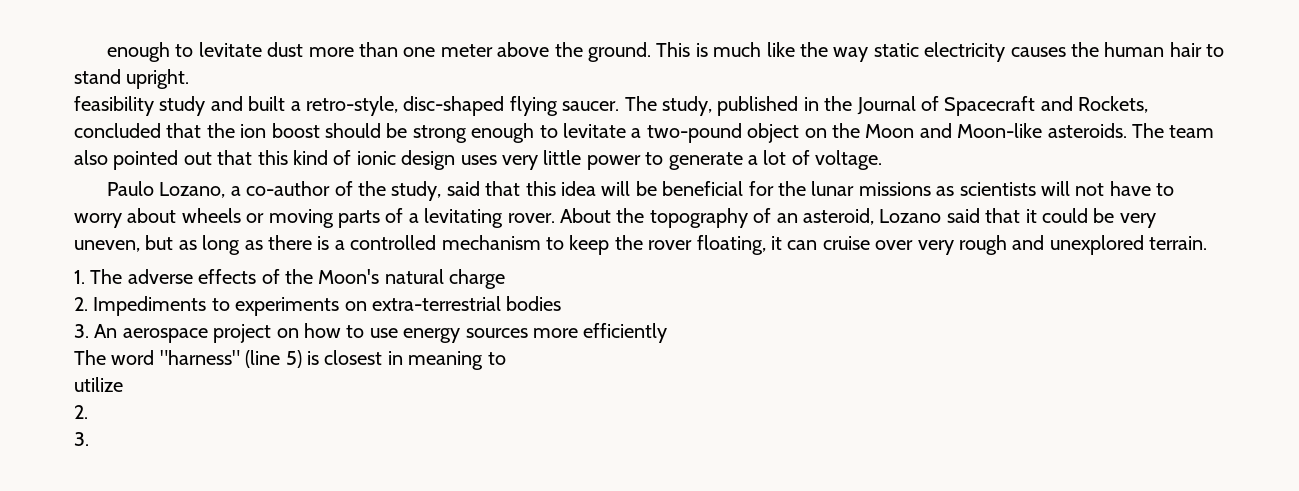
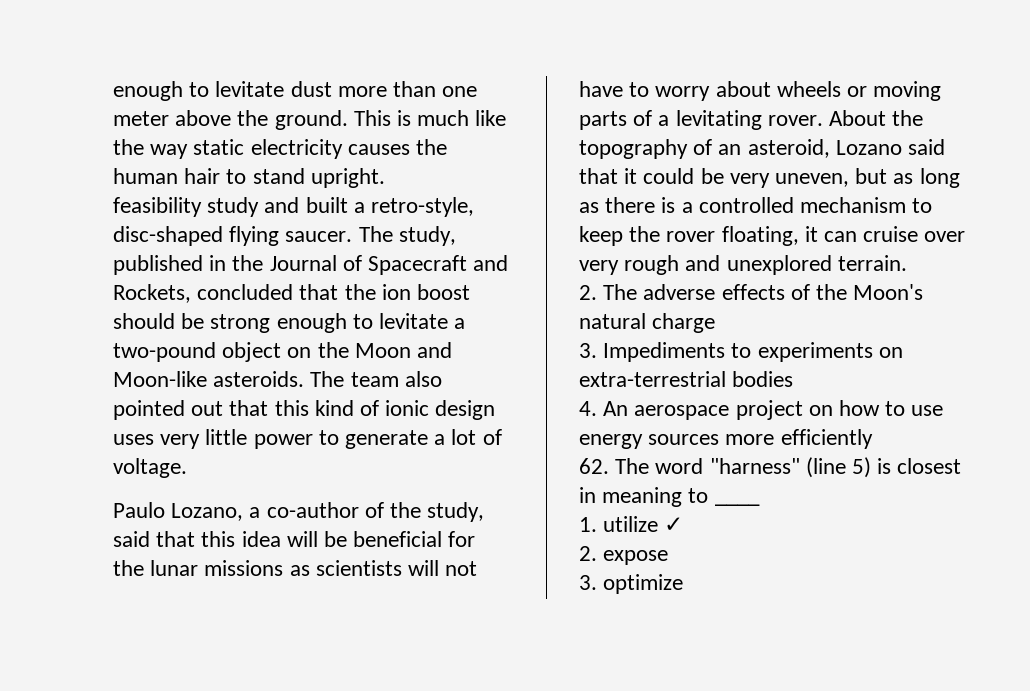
- 1. The adverse effects of the Moon's natural charge
+ 2. The adverse effects of the Moon's natural charge
- 2. Impediments to experiments on extra-terrestrial bodies
+ 3. Impediments to experiments on extra-terrestrial bodies
- 3. An aerospace project on how to use energy sources more efficiently
+ 4. An aerospace project on how to use energy sources more efficiently
- The word "harness" (line 5) is closest in meaning to
- utilize
- 2.
- 3.
+ 62. The word "harness" (line 5) is closest in meaning to ____
+ 1. utilize ✓
+ 2. expose
+ 3. optimize

